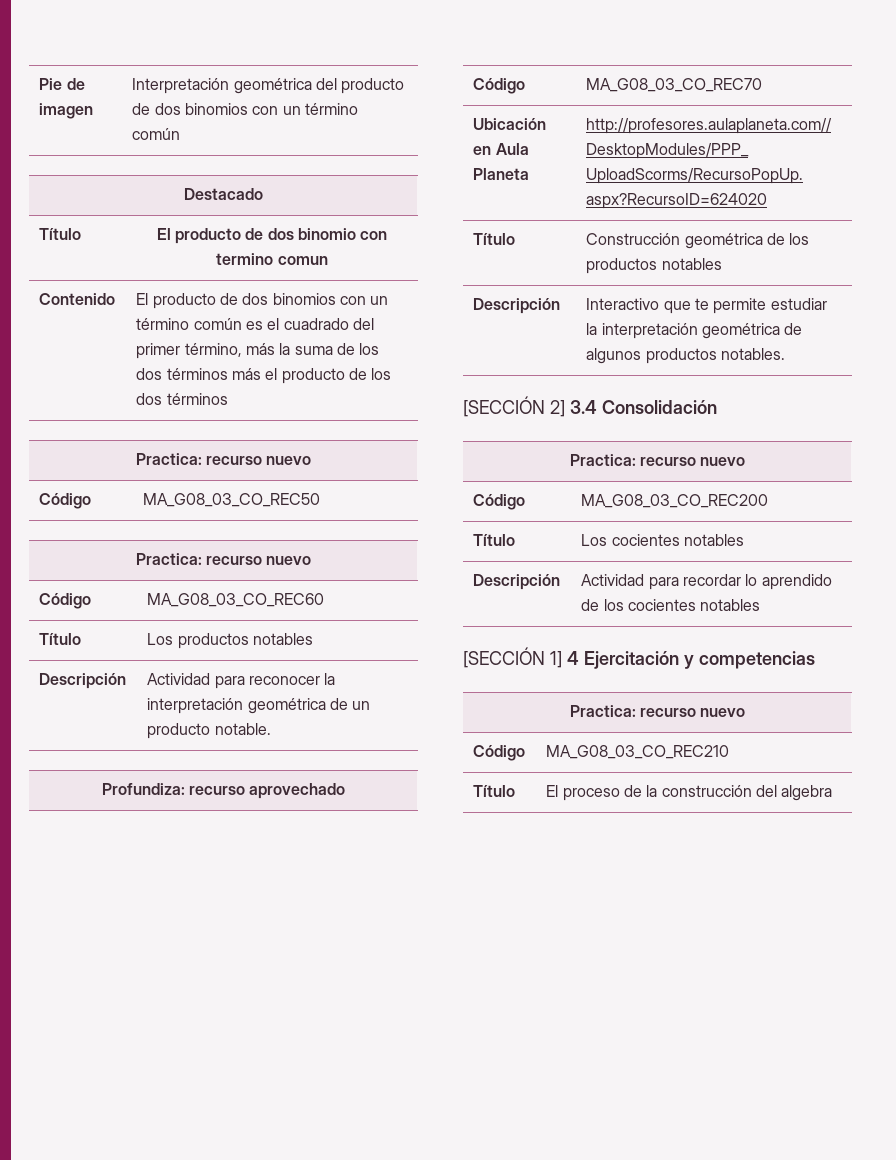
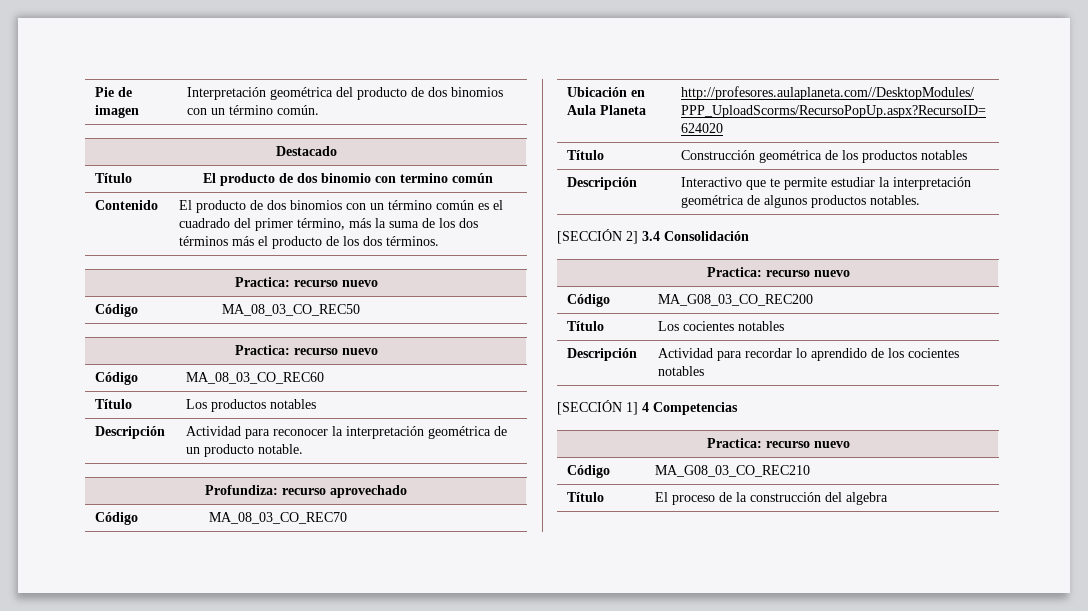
- Pie de imagen | Interpretación geométrica del producto de dos binomios con un término común
+ Pie de imagen | Interpretación geométrica del producto de dos binomios con un término común.
- Título | El producto de dos binomio con termino comun
+ Título | El producto de dos binomio con termino común
- Contenido | El producto de dos binomios con un término común es el cuadrado del primer término, más la suma de los dos términos más el producto de los dos términos
+ Contenido | El producto de dos binomios con un término común es el cuadrado del primer término, más la suma de los dos términos más el producto de los dos términos.
  Practica: recurso nuevo
- Código | MA_G08_03_CO_REC50
+ Código | MA_08_03_CO_REC50
  Practica: recurso nuevo
- Código | MA_G08_03_CO_REC60
+ Código | MA_08_03_CO_REC60
- Código | MA_G08_03_CO_REC70
+ Código | MA_08_03_CO_REC70
- [SECCIÓN 1] 4 Ejercitación y competencias
+ [SECCIÓN 1] 4 Competencias

